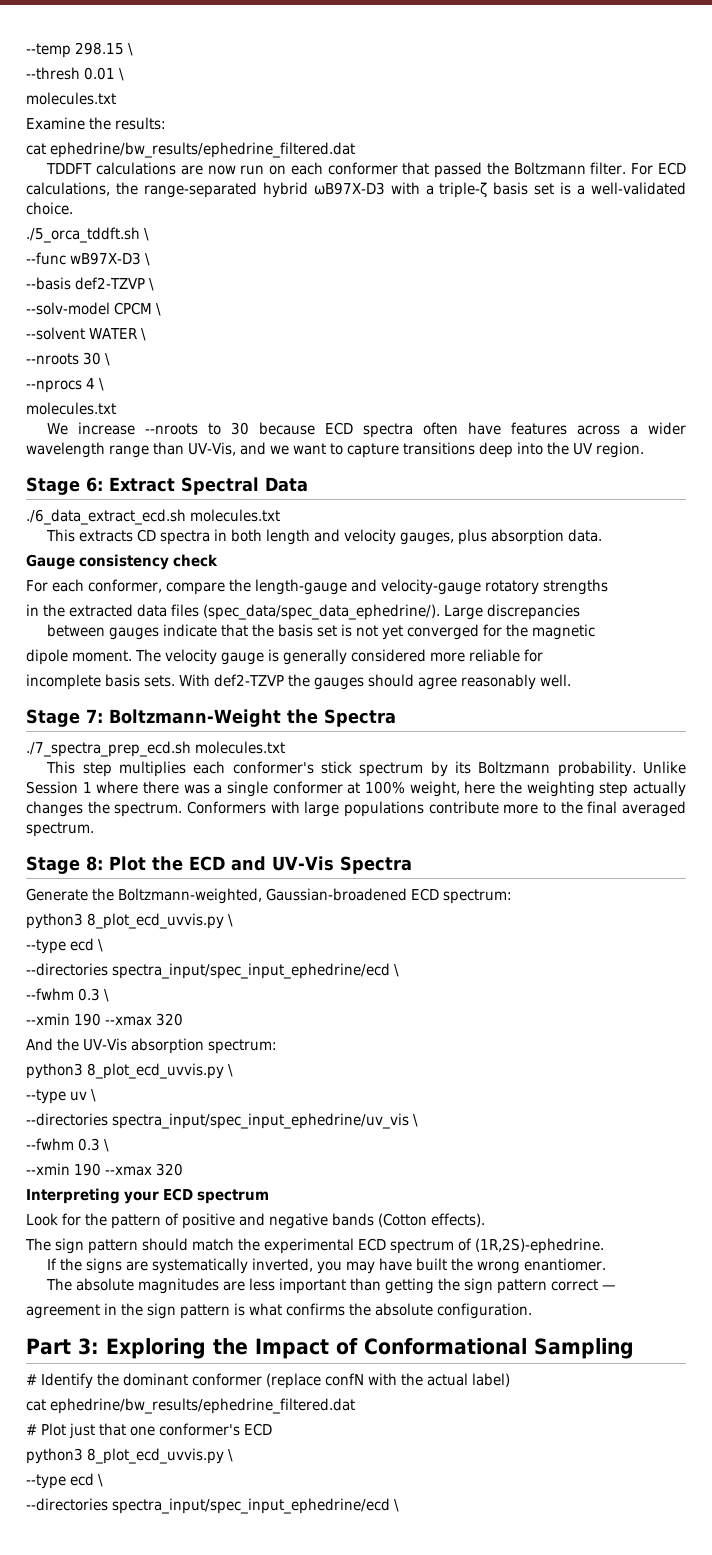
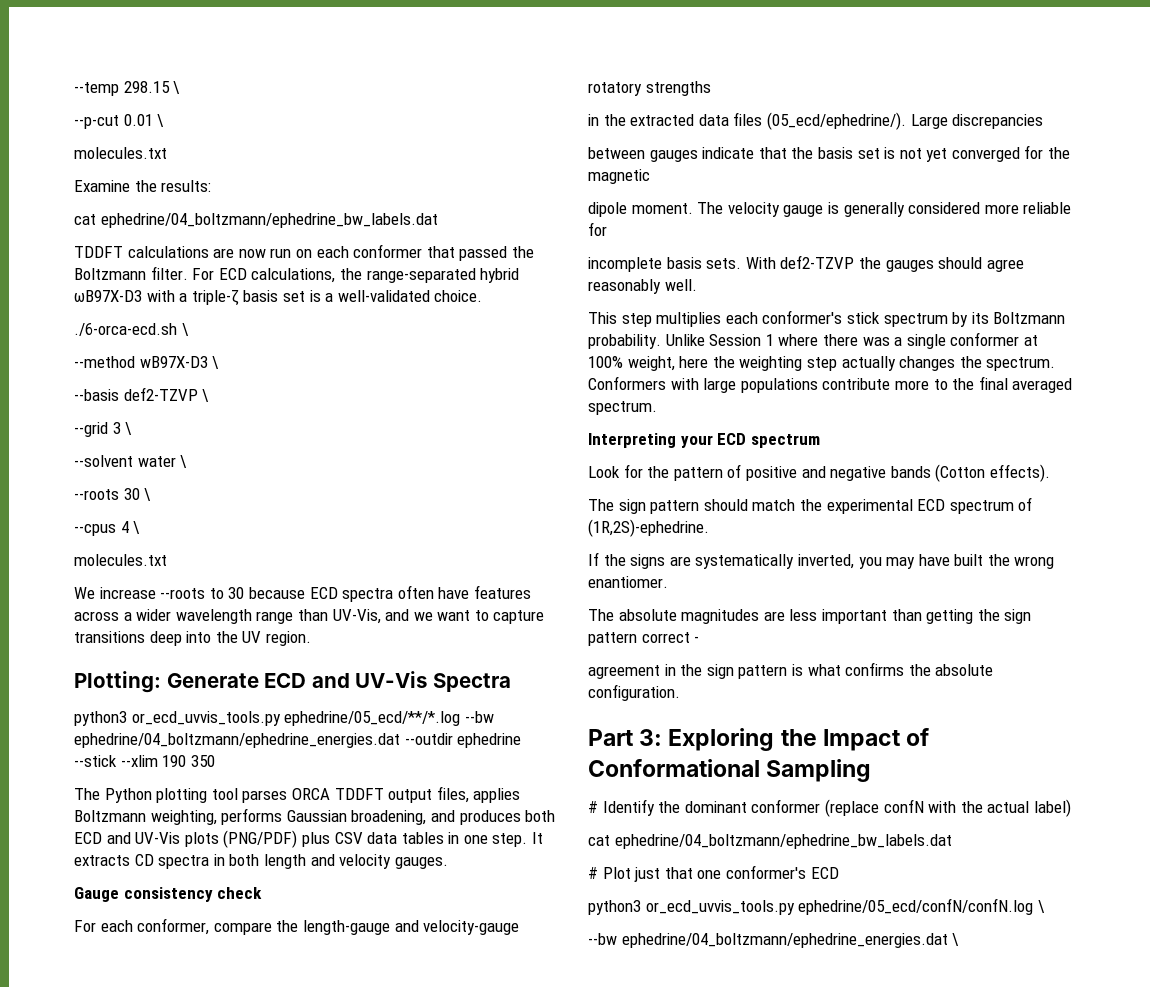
- --thresh 0.01 \
+ --p-cut 0.01 \
  Examine the results:
- cat ephedrine/bw_results/ephedrine_filtered.dat
+ cat ephedrine/04_boltzmann/ephedrine_bw_labels.dat
- ./5_orca_tddft.sh \
- --func wB97X-D3 \
+ ./6-orca-ecd.sh \
+ --method wB97X-D3 \
- --solv-model CPCM \
+ --grid 3 \
- --solvent WATER \
- --nroots 30 \
+ --solvent water \
+ --roots 30 \
- --nprocs 4 \
+ --cpus 4 \
- We increase --nroots to 30 because ECD spectra often have features across a wider wavelength range than UV-Vis, and we want to capture transitions deep into the UV region.
+ We increase --roots to 30 because ECD spectra often have features across a wider wavelength range than UV-Vis, and we want to capture transitions deep into the UV region.
- Stage 6: Extract Spectral Data
- ./6_data_extract_ecd.sh molecules.txt
- This extracts CD spectra in both length and velocity gauges, plus absorption data.
+ Plotting: Generate ECD and UV-Vis Spectra
+ python3 or_ecd_uvvis_tools.py ephedrine/05_ecd/**/*.log --bw ephedrine/04_boltzmann/ephedrine_energies.dat --outdir ephedrine --stick --xlim 190 350
+ The Python plotting tool parses ORCA TDDFT output files, applies Boltzmann weighting, performs Gaussian broadening, and produces both ECD and UV-Vis plots (PNG/PDF) plus CSV data tables in one step. It extracts CD spectra in both length and velocity gauges.
- in the extracted data files (spec_data/spec_data_ephedrine/).
+ in the extracted data files (05_ecd/ephedrine/).
- Stage 7: Boltzmann-Weight the Spectra
- ./7_spectra_prep_ecd.sh molecules.txt
- Stage 8: Plot the ECD and UV-Vis Spectra
- Generate the Boltzmann-weighted, Gaussian-broadened ECD spectrum:
- python3 8_plot_ecd_uvvis.py \
- --type ecd \
- --directories spectra_input/spec_input_ephedrine/ecd \
- --fwhm 0.3 \
- --xmin 190 --xmax 320
- And the UV-Vis absorption spectrum:
- python3 8_plot_ecd_uvvis.py \
- --type uv \
- --directories spectra_input/spec_input_ephedrine/uv_vis \
- --fwhm 0.3 \
- --xmin 190 --xmax 320
- The absolute magnitudes are less important than getting the sign pattern correct —
+ The absolute magnitudes are less important than getting the sign pattern correct -
  # Identify the dominant conformer (replace confN with the actual label)
- cat ephedrine/bw_results/ephedrine_filtered.dat
+ cat ephedrine/04_boltzmann/ephedrine_bw_labels.dat
  # Plot just that one conformer's ECD
- python3 8_plot_ecd_uvvis.py \
- --type ecd \
- --directories spectra_input/spec_input_ephedrine/ecd \
+ python3 or_ecd_uvvis_tools.py ephedrine/05_ecd/confN/confN.log \
+ --bw ephedrine/04_boltzmann/ephedrine_energies.dat \

